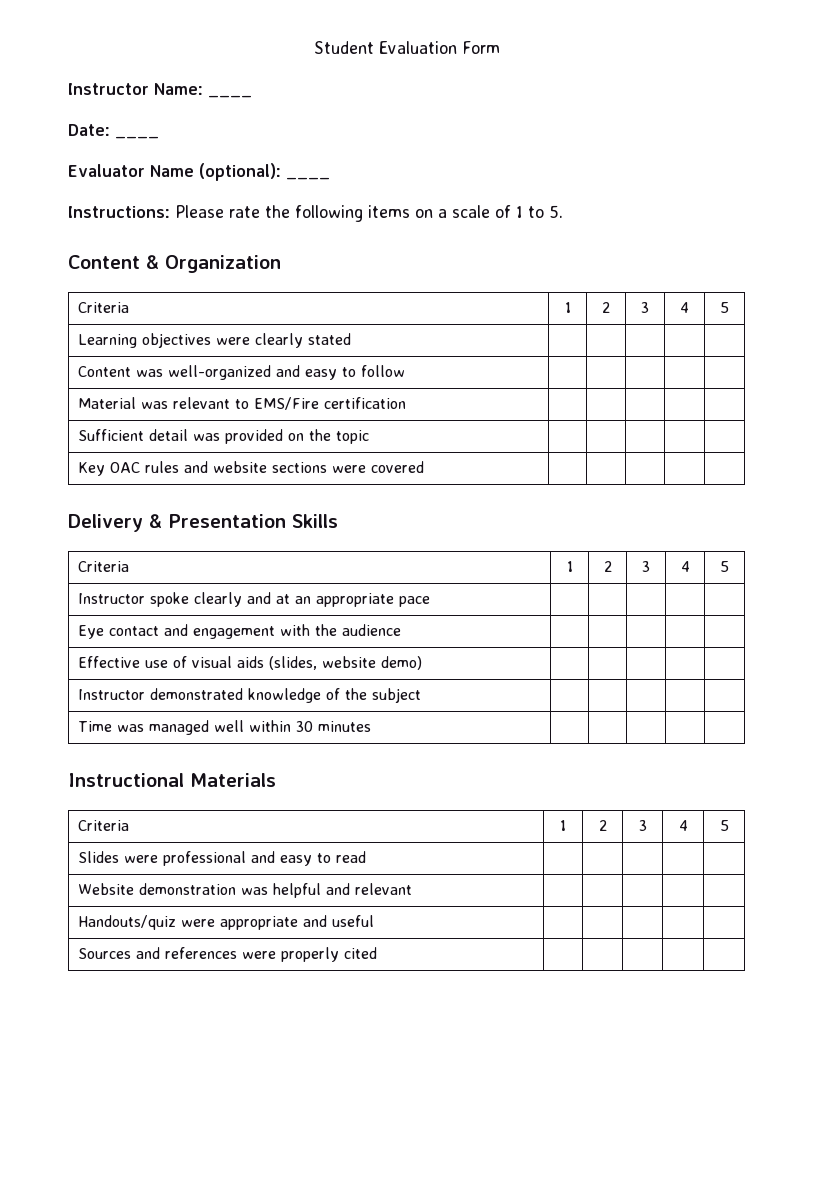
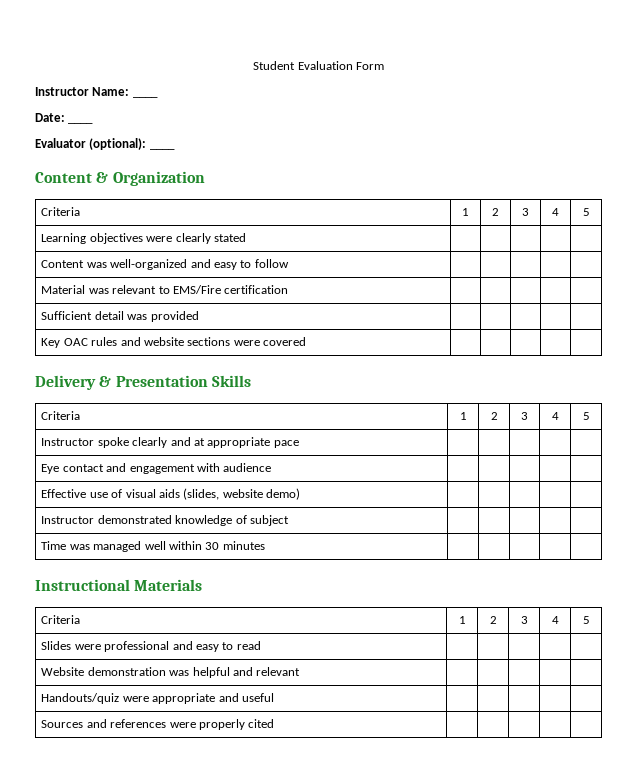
- Evaluator Name (optional): ____
+ Evaluator (optional): ____
- Instructions: Please rate the following items on a scale of 1 to 5.
- Sufficient detail was provided on the topic | | | | |
+ Sufficient detail was provided | | | | |
- Instructor spoke clearly and at an appropriate pace | | | | |
+ Instructor spoke clearly and at appropriate pace | | | | |
- Eye contact and engagement with the audience | | | | |
+ Eye contact and engagement with audience | | | | |
- Instructor demonstrated knowledge of the subject | | | | |
+ Instructor demonstrated knowledge of subject | | | | |

